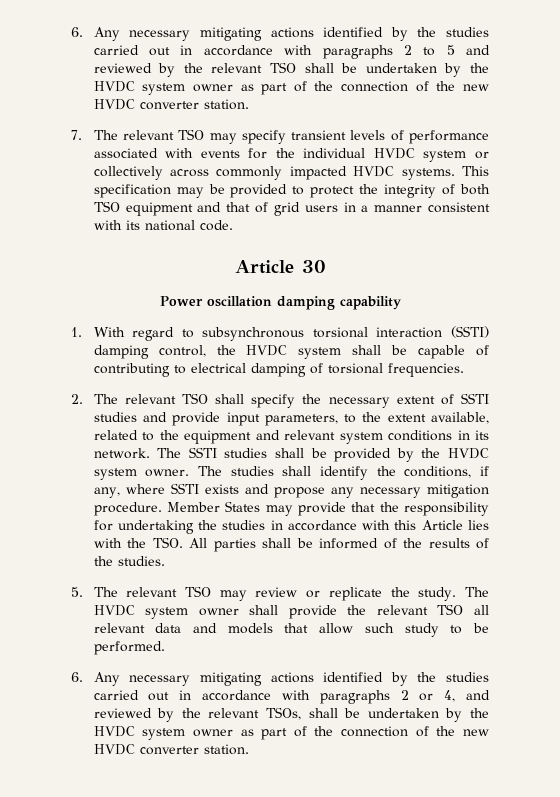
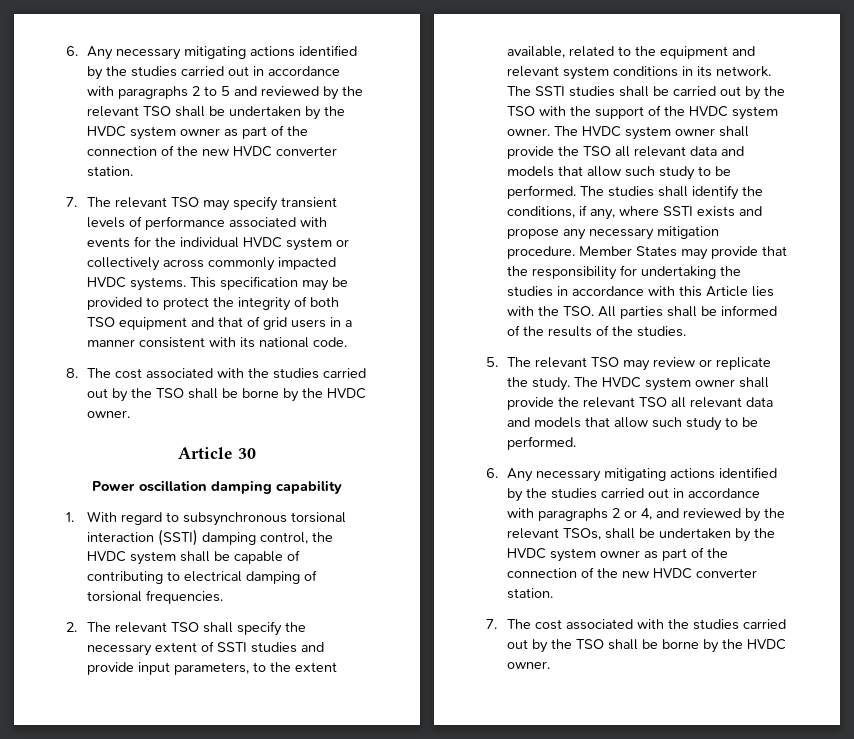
+ 8. The cost associated with the studies carried out by the TSO shall be borne by the HVDC owner.
- The SSTI studies shall be provided by the HVDC system owner.
+ The SSTI studies shall be carried out by the TSO with the support of the HVDC system owner. The HVDC system owner shall provide the TSO all relevant data and models that allow such study to be performed.
+ 7. The cost associated with the studies carried out by the TSO shall be borne by the HVDC owner.

